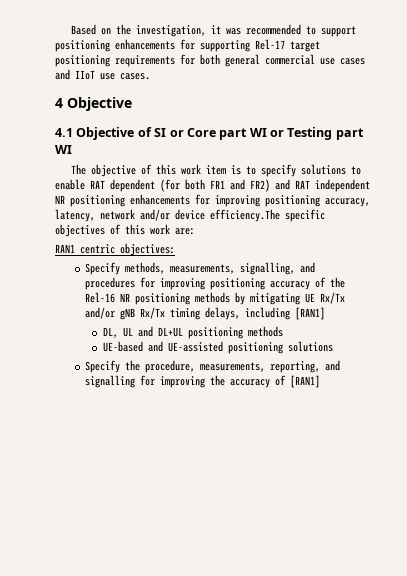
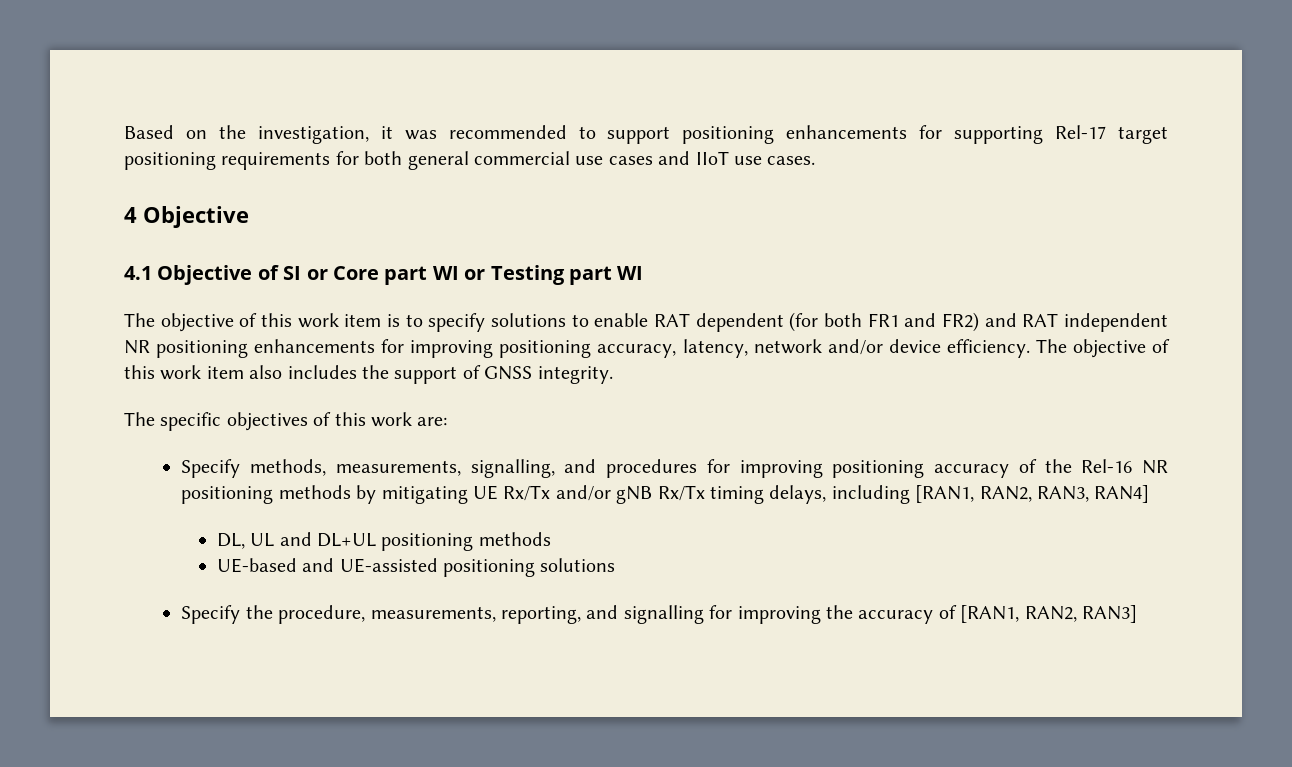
- The objective of this work item is to specify solutions to enable RAT dependent (for both FR1 and FR2) and RAT independent NR positioning enhancements for improving positioning accuracy, latency, network and/or device efficiency.The specific objectives of this work are:
+ The objective of this work item is to specify solutions to enable RAT dependent (for both FR1 and FR2) and RAT independent NR positioning enhancements for improving positioning accuracy, latency, network and/or device efficiency. The objective of this work item also includes the support of GNSS integrity.
+ The specific objectives of this work are:
- RAN1 centric objectives:
- Specify methods, measurements, signalling, and procedures for improving positioning accuracy of the Rel-16 NR positioning methods by mitigating UE Rx/Tx and/or gNB Rx/Tx timing delays, including [RAN1]
+ Specify methods, measurements, signalling, and procedures for improving positioning accuracy of the Rel-16 NR positioning methods by mitigating UE Rx/Tx and/or gNB Rx/Tx timing delays, including [RAN1, RAN2, RAN3, RAN4]
- Specify the procedure, measurements, reporting, and signalling for improving the accuracy of [RAN1]
+ Specify the procedure, measurements, reporting, and signalling for improving the accuracy of [RAN1, RAN2, RAN3]

